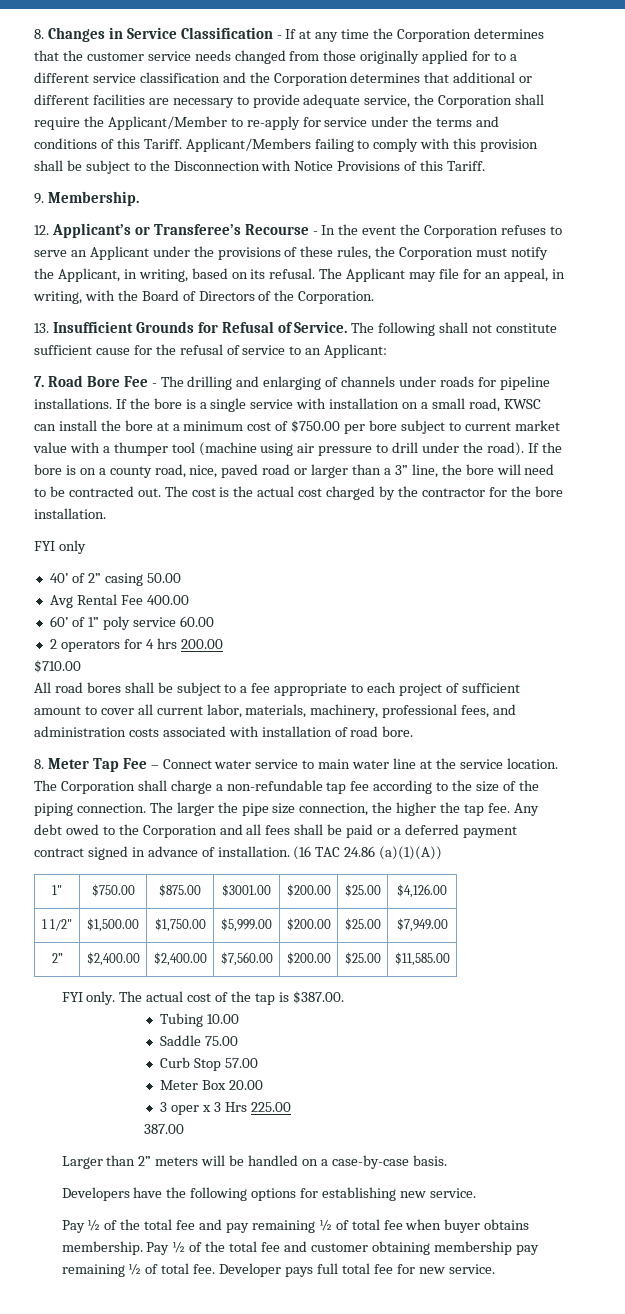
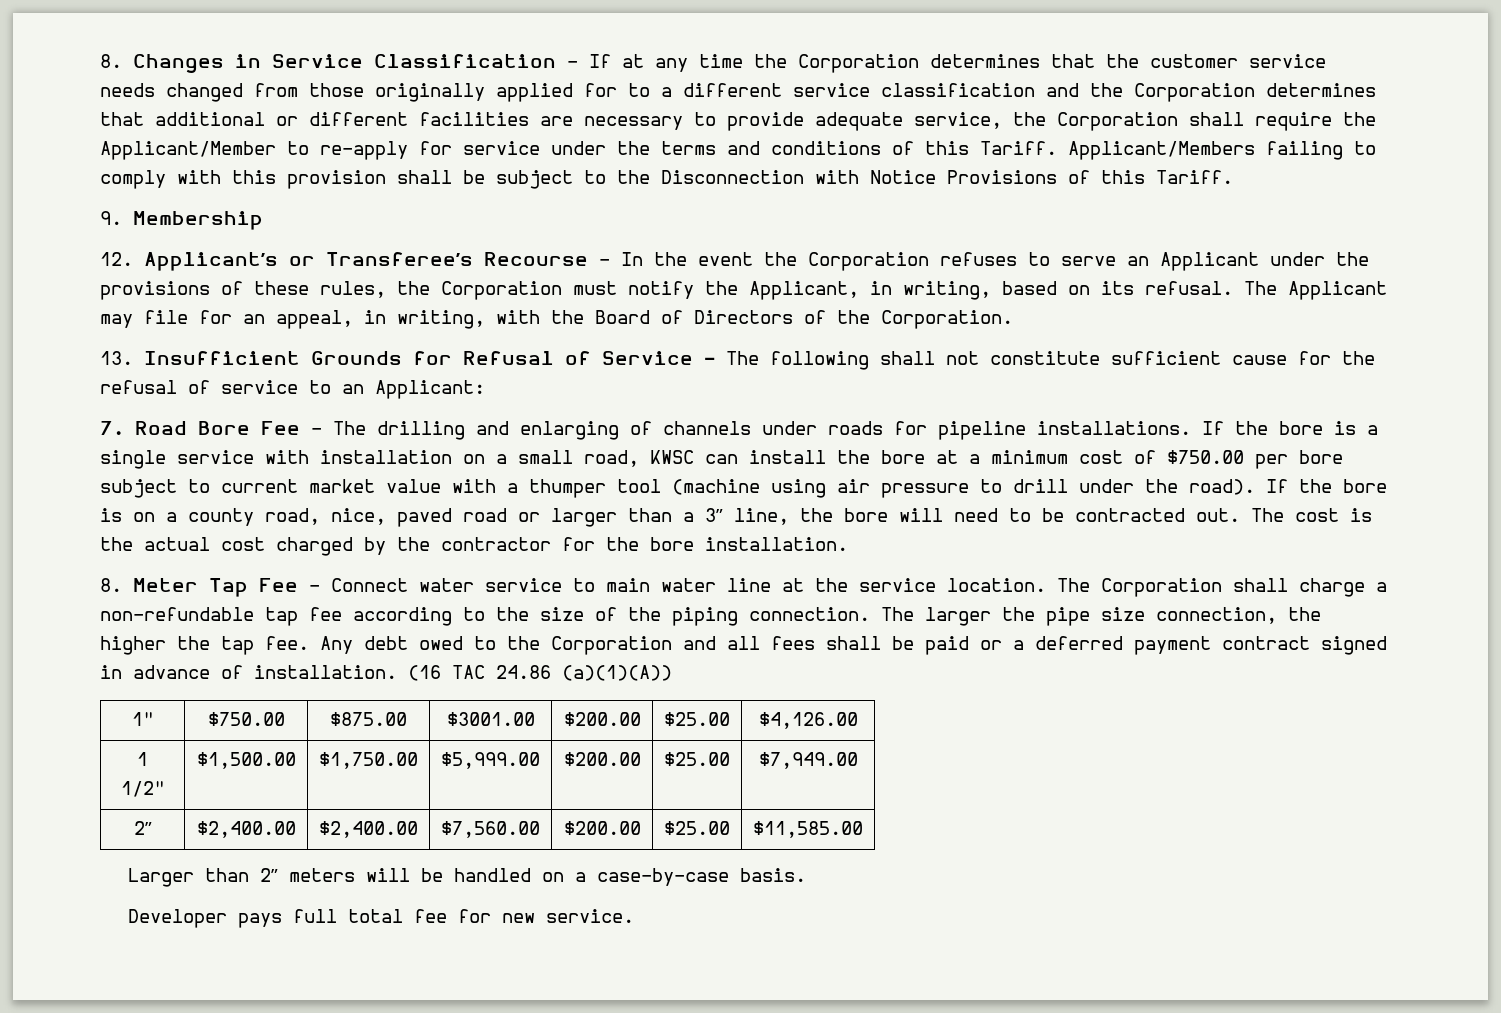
- 9. Membership.
+ 9. Membership
- 13. Insufficient Grounds for Refusal of Service. The following shall not constitute sufficient cause for the refusal of service to an Applicant:
+ 13. Insufficient Grounds for Refusal of Service - The following shall not constitute sufficient cause for the refusal of service to an Applicant:
- FYI only
- 40’ of 2” casing 50.00
- Avg Rental Fee 400.00
- 60’ of 1” poly service 60.00
- 2 operators for 4 hrs 200.00
- $710.00
- All road bores shall be subject to a fee appropriate to each project of sufficient amount to cover all current labor, materials, machinery, professional fees, and administration costs associated with installation of road bore.
- FYI only. The actual cost of the tap is $387.00.
- Tubing 10.00
- Saddle 75.00
- Curb Stop 57.00
- Meter Box 20.00
- 3 oper x 3 Hrs 225.00
- 387.00
- Developers have the following options for establishing new service.
- Pay ½ of the total fee and pay remaining ½ of total fee when buyer obtains membership. Pay ½ of the total fee and customer obtaining membership pay remaining ½ of total fee.

